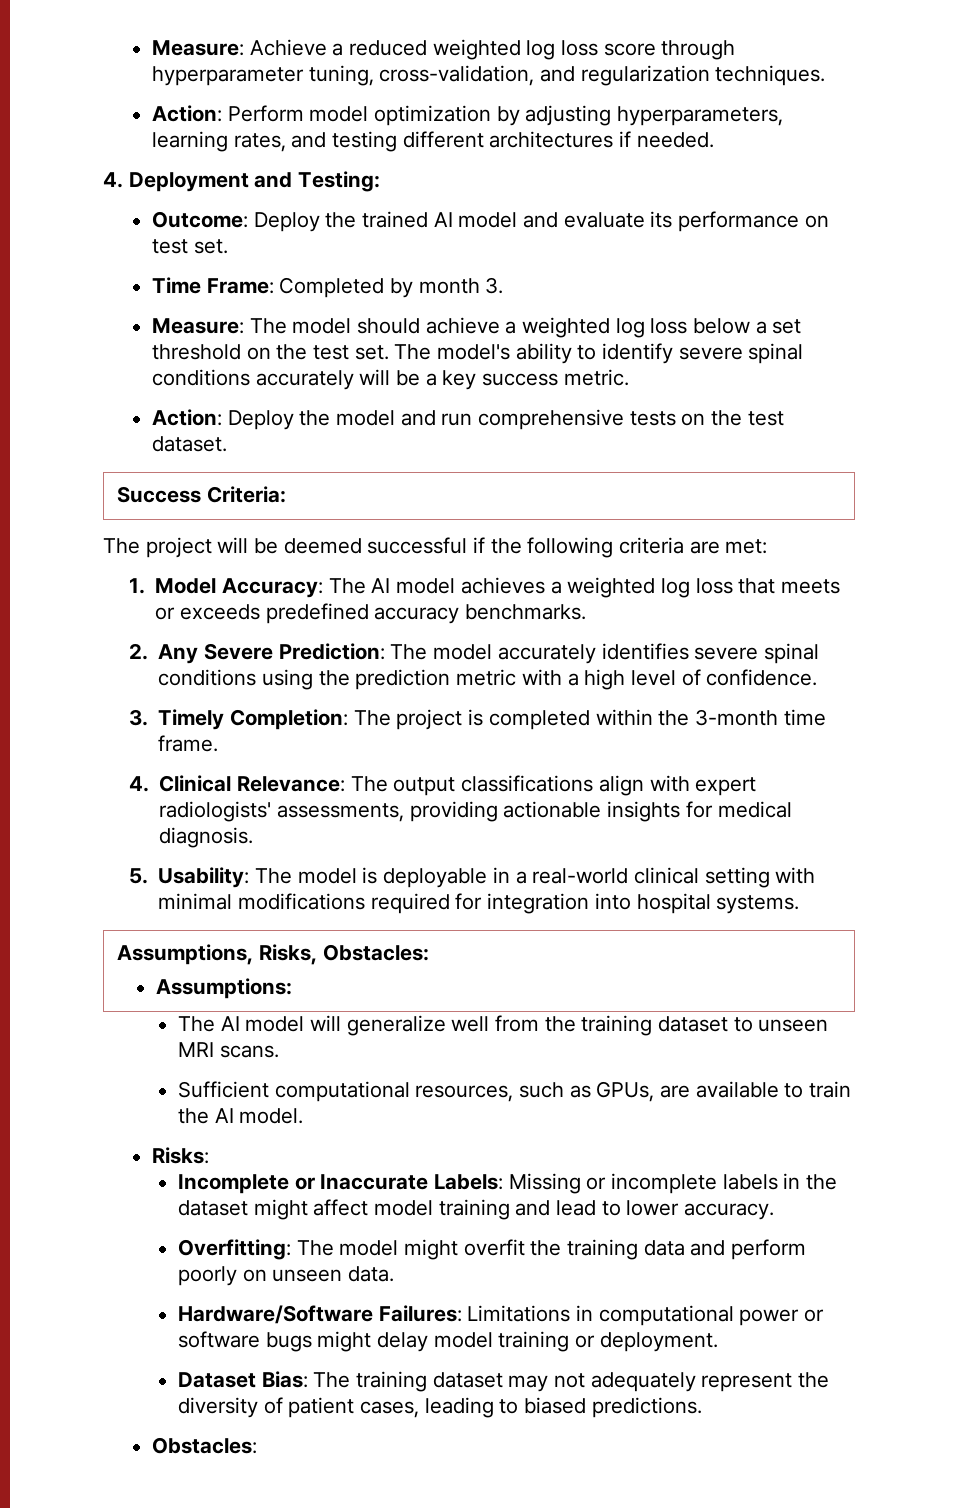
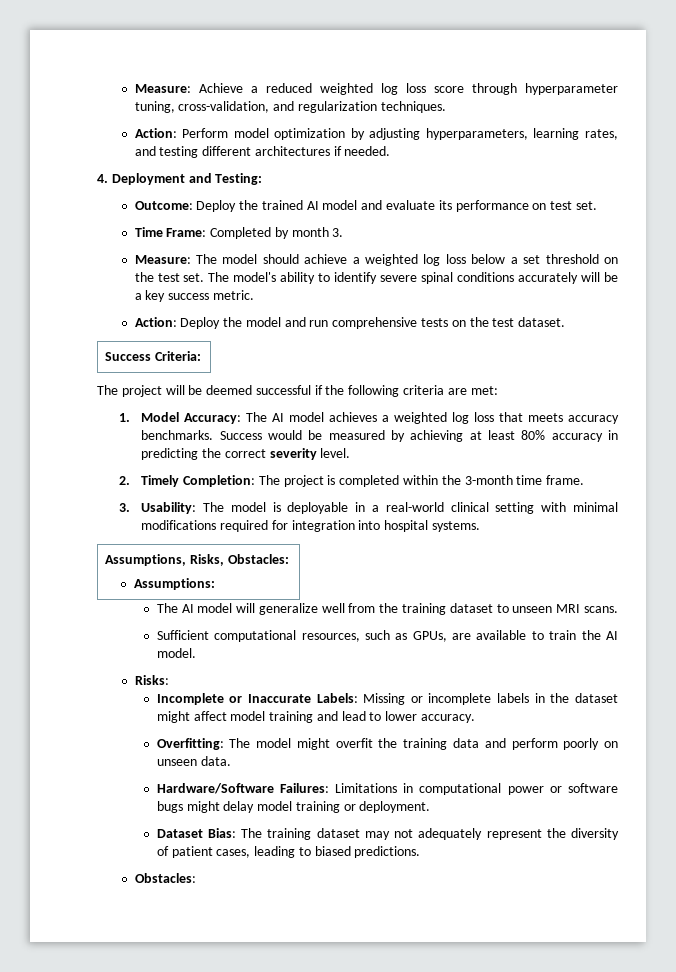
- 1. Model Accuracy: The AI model achieves a weighted log loss that meets or exceeds predefined accuracy benchmarks.
- 2. Any Severe Prediction: The model accurately identifies severe spinal conditions using the prediction metric with a high level of confidence.
- 3. Timely Completion: The project is completed within the 3-month time frame.
+ 1. Model Accuracy: The AI model achieves a weighted log loss that meets accuracy benchmarks. Success would be measured by achieving at least 80% accuracy in predicting the correct severity level.
+ 2. Timely Completion: The project is completed within the 3-month time frame.
- 4. Clinical Relevance: The output classifications align with expert radiologists' assessments, providing actionable insights for medical diagnosis.
- 5. Usability: The model is deployable in a real-world clinical setting with minimal modifications required for integration into hospital systems.
+ 3. Usability: The model is deployable in a real-world clinical setting with minimal modifications required for integration into hospital systems.

